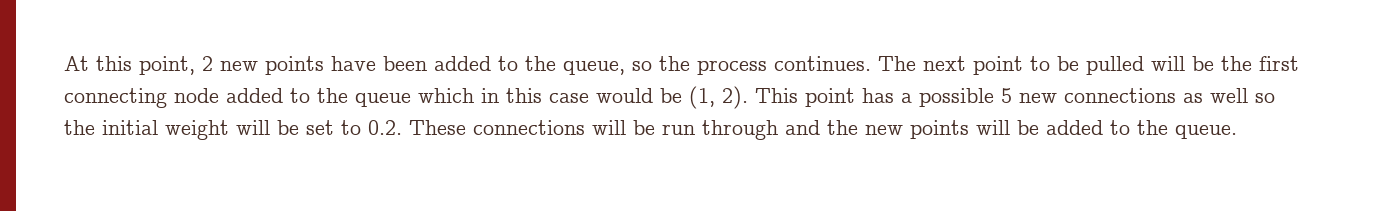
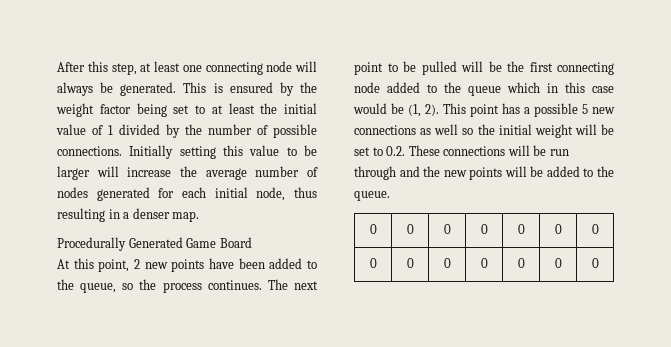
+ After this step, at least one connecting node will always be generated. This is ensured by the weight factor being set to at least the initial value of 1 divided by the number of possible connections. Initially setting this value to be larger will increase the average number of nodes generated for each initial node, thus resulting in a denser map.
+ Procedurally Generated Game Board
  This point has a possible 5 new connections as well so the initial weight will be set to 0.2. These connections will be run through and the new points will be added to the queue.
+ 0 | 0 | 0 | 0 | 0 | 0 | 0
+ 0 | 0 | 0 | 0 | 0 | 0 | 0

